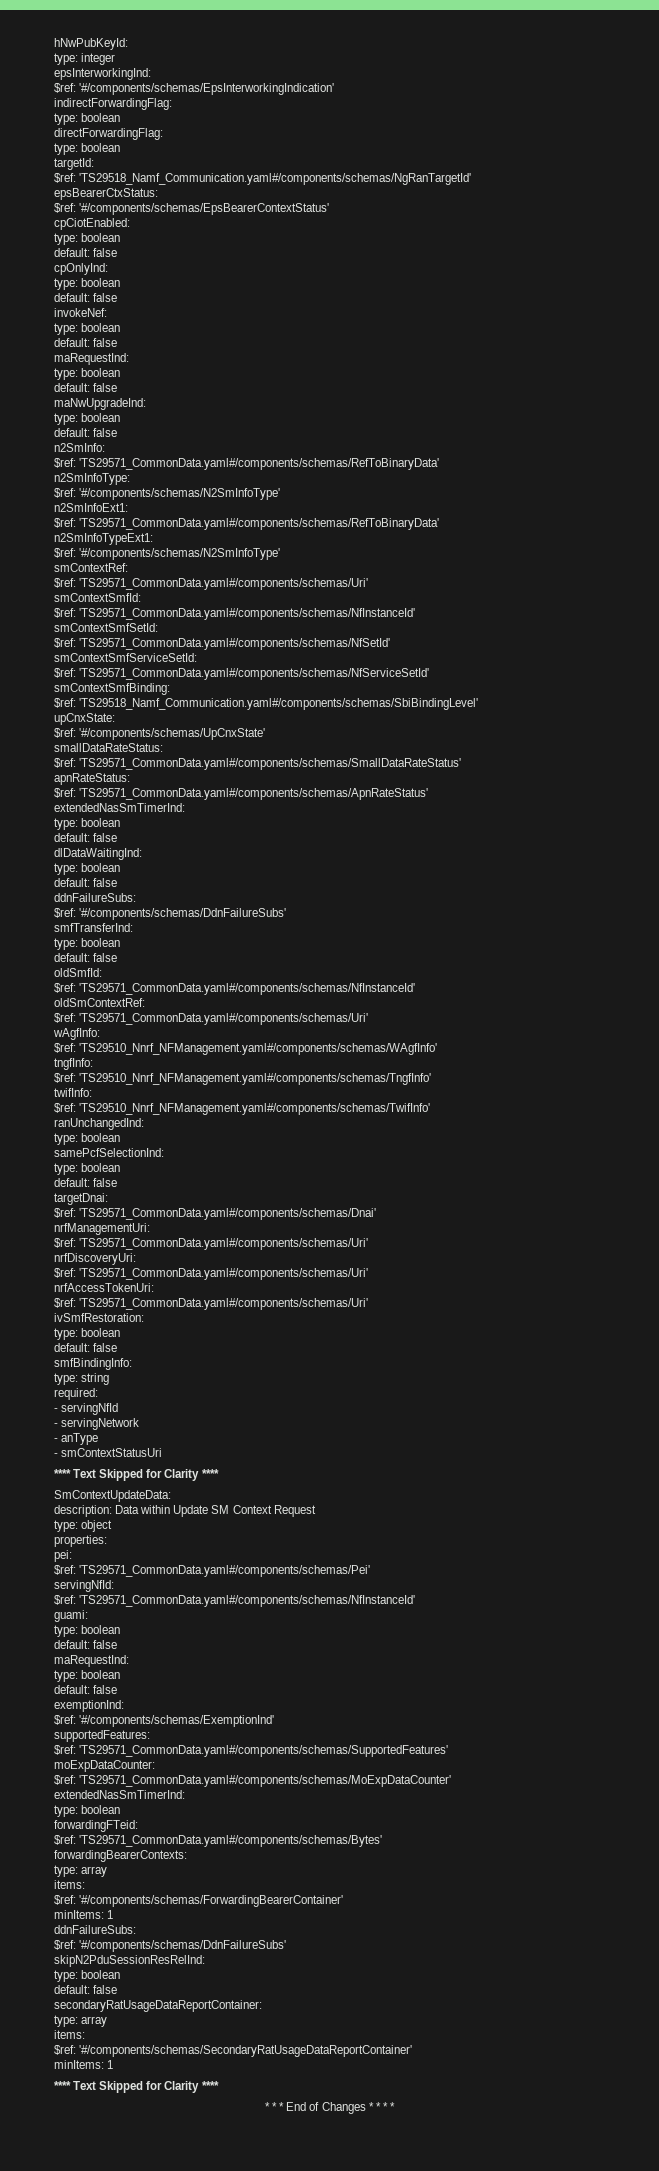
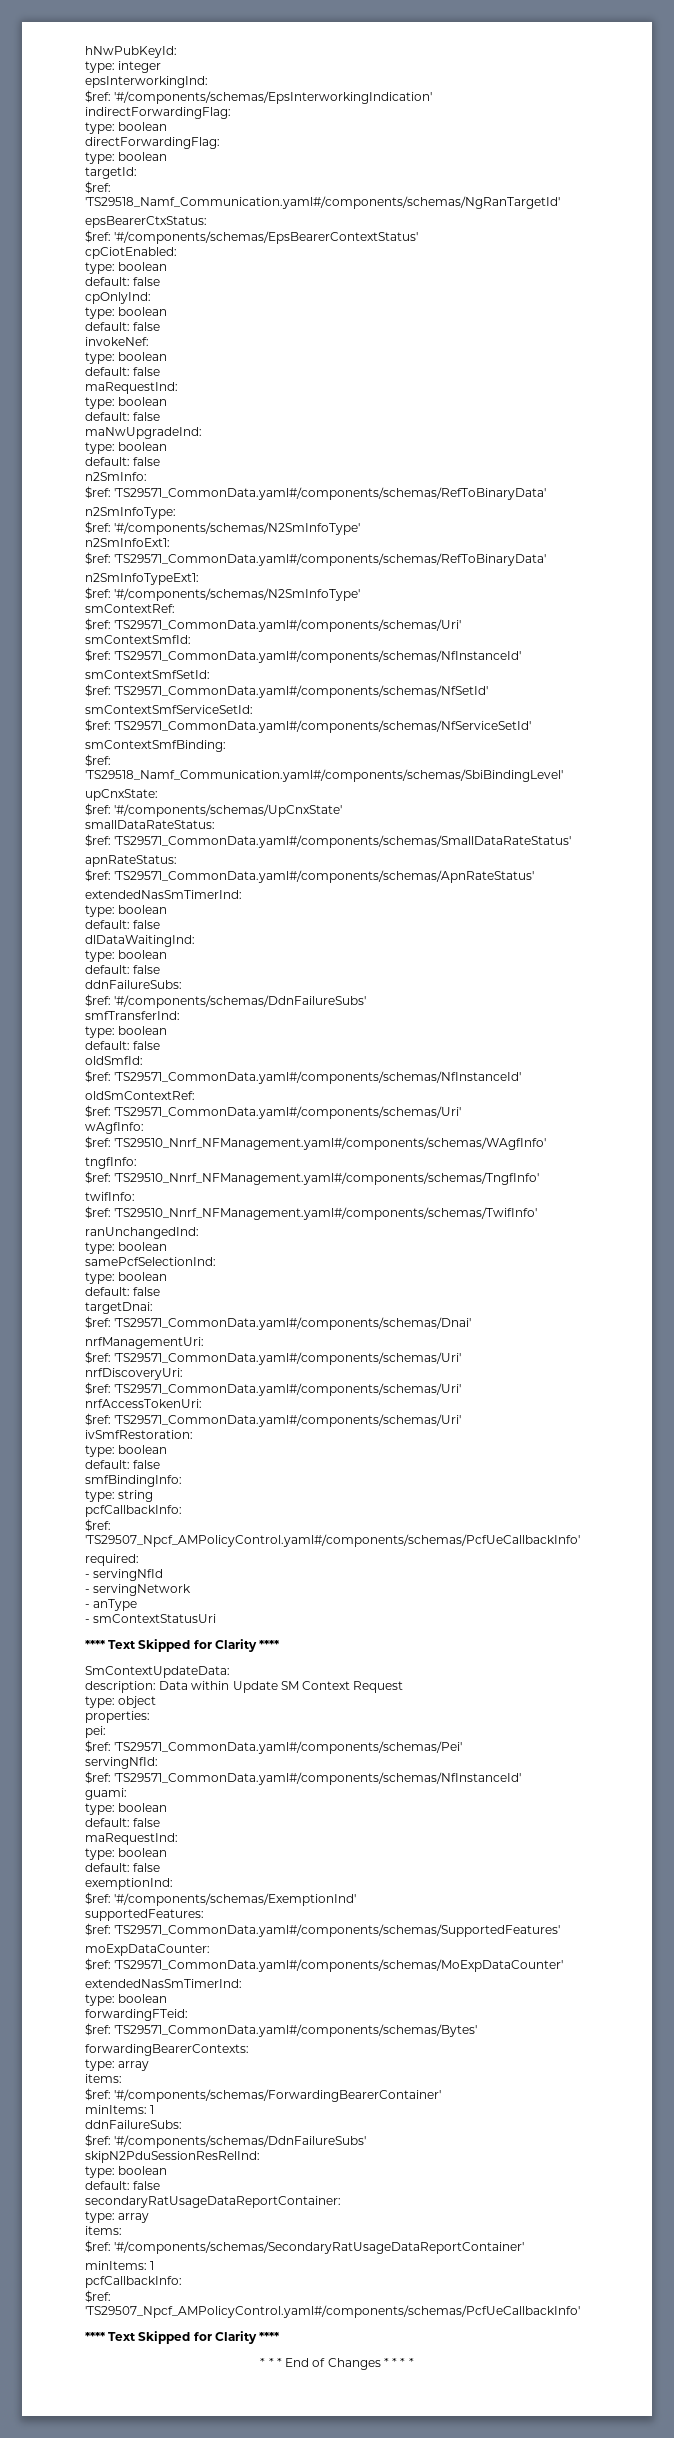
  type: string
+ pcfCallbackInfo:
+ $ref: 'TS29507_Npcf_AMPolicyControl.yaml#/components/schemas/PcfUeCallbackInfo'
  $ref: '#/components/schemas/SecondaryRatUsageDataReportContainer'
  minItems: 1
+ pcfCallbackInfo:
+ $ref: 'TS29507_Npcf_AMPolicyControl.yaml#/components/schemas/PcfUeCallbackInfo'

